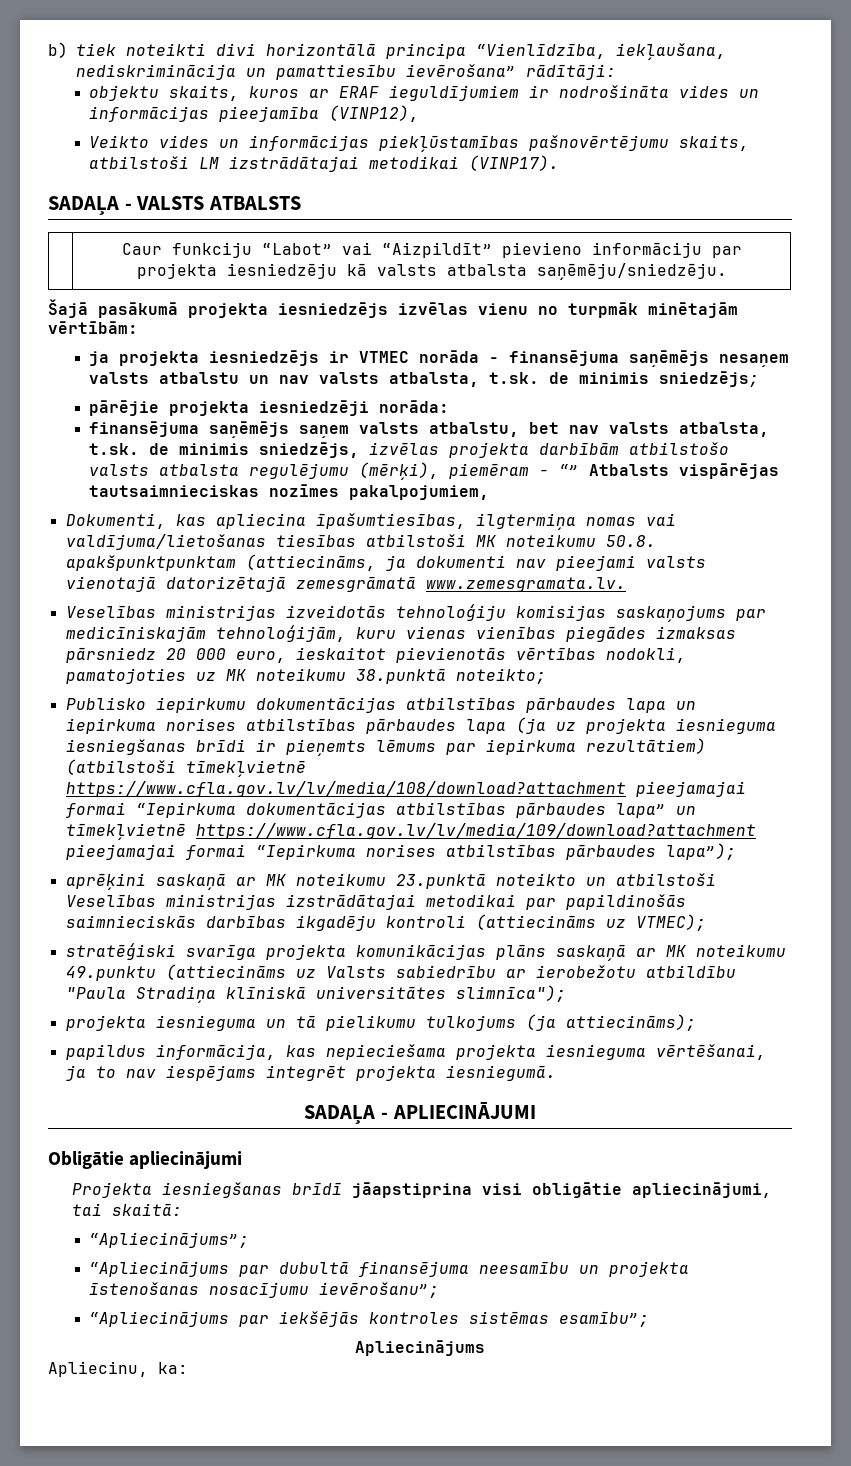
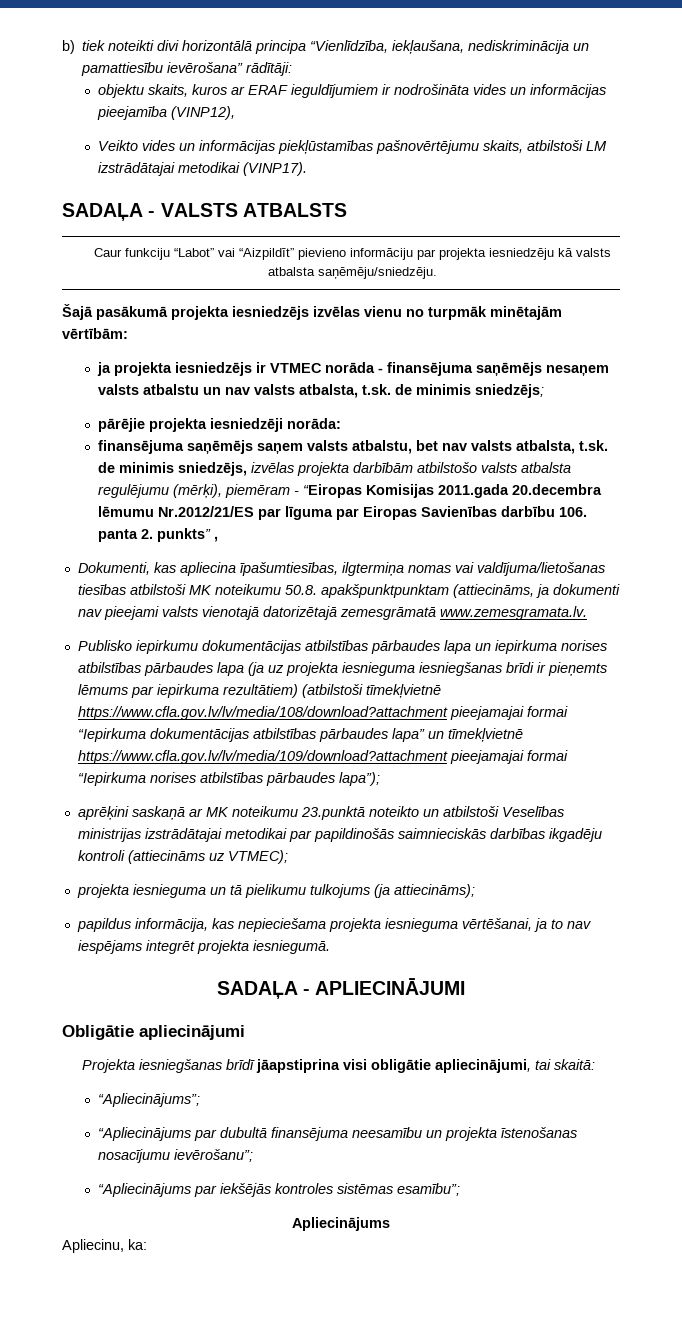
- finansējuma saņēmējs saņem valsts atbalstu, bet nav valsts atbalsta, t.sk. de minimis sniedzējs, izvēlas projekta darbībām atbilstošo valsts atbalsta regulējumu (mērķi), piemēram - “” Atbalsts vispārējas tautsaimnieciskas nozīmes pakalpojumiem,
+ finansējuma saņēmējs saņem valsts atbalstu, bet nav valsts atbalsta, t.sk. de minimis sniedzējs, izvēlas projekta darbībām atbilstošo valsts atbalsta regulējumu (mērķi), piemēram - “Eiropas Komisijas 2011.gada 20.decembra lēmumu Nr.2012/21/ES par līguma par Eiropas Savienības darbību 106. panta 2. punkts” ,
- Veselības ministrijas izveidotās tehnoloģiju komisijas saskaņojums par medicīniskajām tehnoloģijām, kuru vienas vienības piegādes izmaksas pārsniedz 20 000 euro, ieskaitot pievienotās vērtības nodokli, pamatojoties uz MK noteikumu 38.punktā noteikto;
- stratēģiski svarīga projekta komunikācijas plāns saskaņā ar MK noteikumu 49.punktu (attiecināms uz Valsts sabiedrību ar ierobežotu atbildību "Paula Stradiņa klīniskā universitātes slimnīca");

